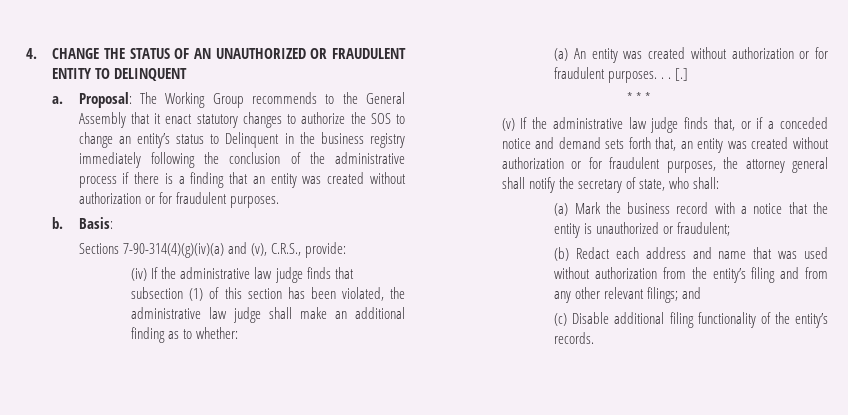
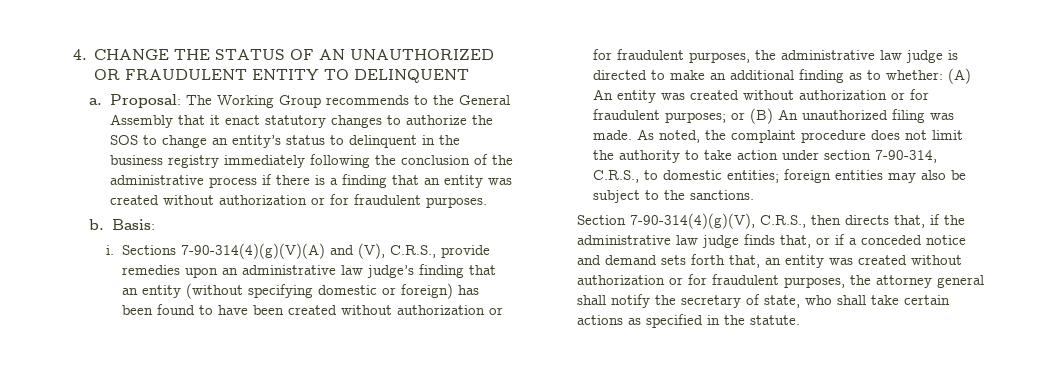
- Proposal: The Working Group recommends to the General Assembly that it enact statutory changes to authorize the SOS to change an entity’s status to Delinquent in the business registry immediately following the conclusion of the administrative process if there is a finding that an entity was created without authorization or for fraudulent purposes.
+ Proposal: The Working Group recommends to the General Assembly that it enact statutory changes to authorize the SOS to change an entity’s status to delinquent in the business registry immediately following the conclusion of the administrative process if there is a finding that an entity was created without authorization or for fraudulent purposes.
- Sections 7-90-314(4)(g)(iv)(a) and (v), C.R.S., provide:
- (iv) If the administrative law judge finds that subsection (1) of this section has been violated, the administrative law judge shall make an additional finding as to whether:
- (a) An entity was created without authorization or for fraudulent purposes. . . [.]
- * * *
- (v) If the administrative law judge finds that, or if a conceded notice and demand sets forth that, an entity was created without authorization or for fraudulent purposes, the attorney general shall notify the secretary of state, who shall:
- (a) Mark the business record with a notice that the entity is unauthorized or fraudulent;
- (b) Redact each address and name that was used without authorization from the entity’s filing and from any other relevant filings; and
- (c) Disable additional filing functionality of the entity’s records.
+ i. Sections 7-90-314(4)(g)(V)(A) and (V), C.R.S., provide remedies upon an administrative law judge’s finding that an entity (without specifying domestic or foreign) has been found to have been created without authorization or for fraudulent purposes, the administrative law judge is directed to make an additional finding as to whether: (A) An entity was created without authorization or for fraudulent purposes; or (B) An unauthorized filing was made. As noted, the complaint procedure does not limit the authority to take action under section 7-90-314, C.R.S., to domestic entities; foreign entities may also be subject to the sanctions.
+ Section 7-90-314(4)(g)(V), C.R.S., then directs that, if the administrative law judge finds that, or if a conceded notice and demand sets forth that, an entity was created without authorization or for fraudulent purposes, the attorney general shall notify the secretary of state, who shall take certain actions as specified in the statute.

